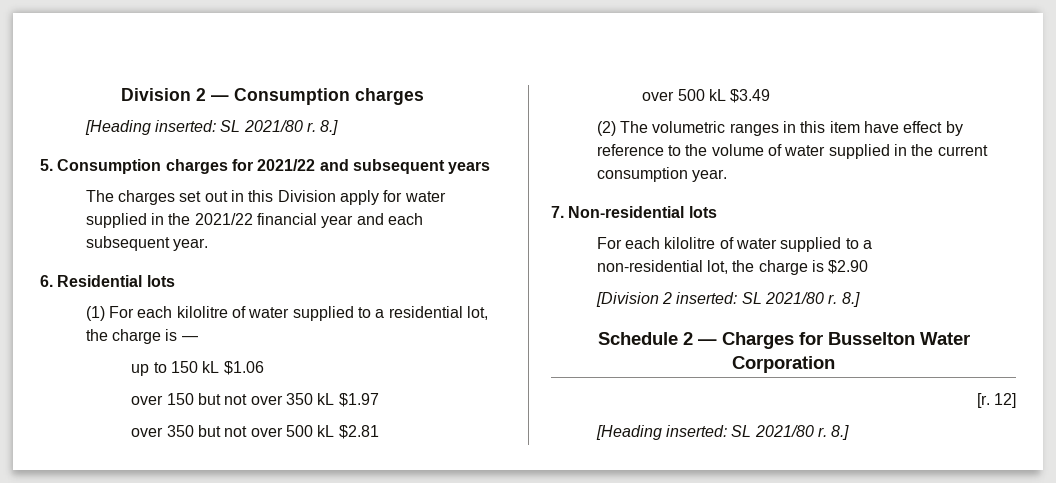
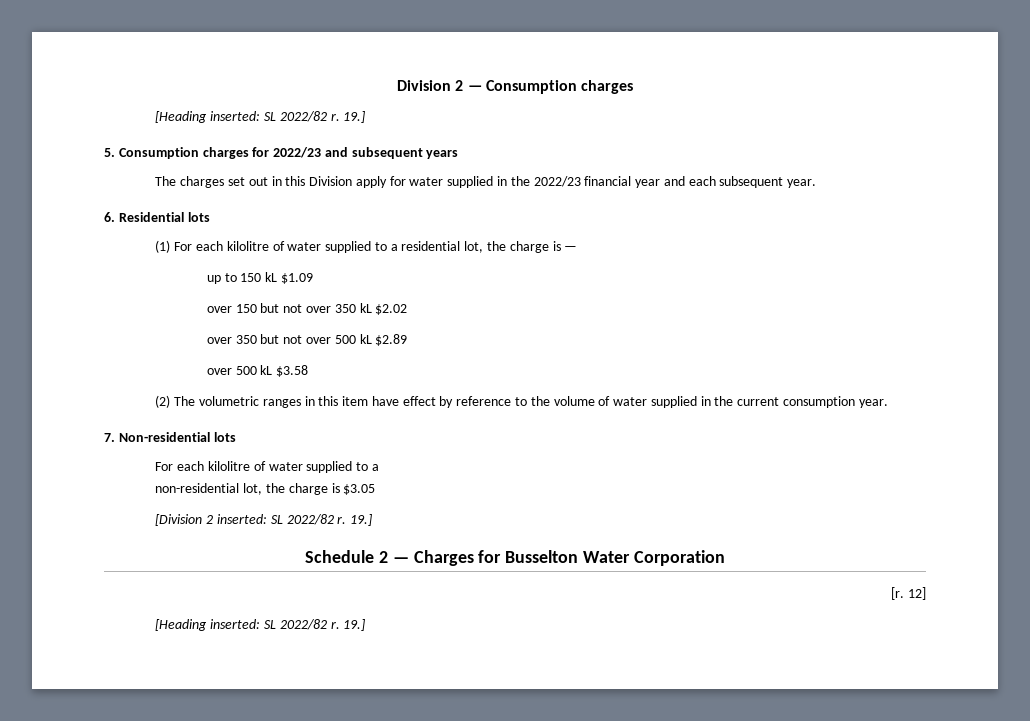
  Division 2 — Consumption charges
- [Heading inserted: SL 2021/80 r. 8.]
+ [Heading inserted: SL 2022/82 r. 19.]
- 5. Consumption charges for 2021/22 and subsequent years
+ 5. Consumption charges for 2022/23 and subsequent years
- The charges set out in this Division apply for water supplied in the 2021/22 financial year and each subsequent year.
+ The charges set out in this Division apply for water supplied in the 2022/23 financial year and each subsequent year.
- up to 150 kL $1.06
+ up to 150 kL $1.09
- over 150 but not over 350 kL $1.97
+ over 150 but not over 350 kL $2.02
- over 350 but not over 500 kL $2.81
- over 500 kL $3.49
+ over 350 but not over 500 kL $2.89
+ over 500 kL $3.58
- non-residential lot, the charge is $2.90
+ non-residential lot, the charge is $3.05
- [Division 2 inserted: SL 2021/80 r. 8.]
+ [Division 2 inserted: SL 2022/82 r. 19.]
  12]
- [Heading inserted: SL 2021/80 r. 8.]
+ [Heading inserted: SL 2022/82 r. 19.]

